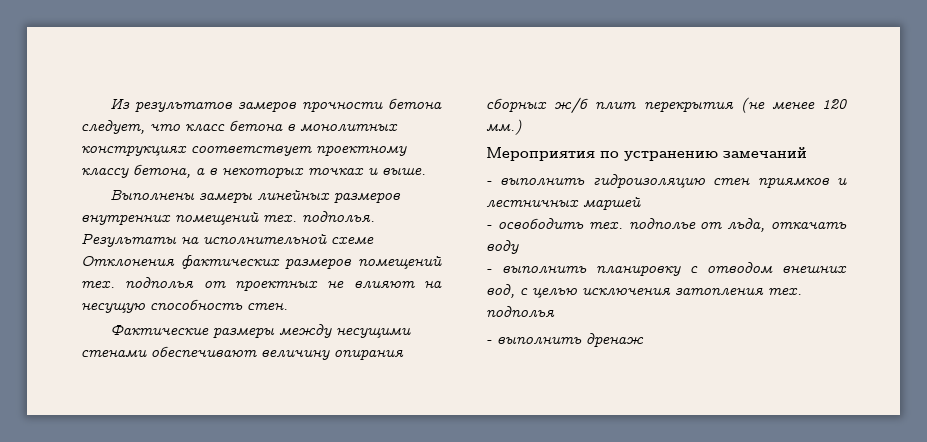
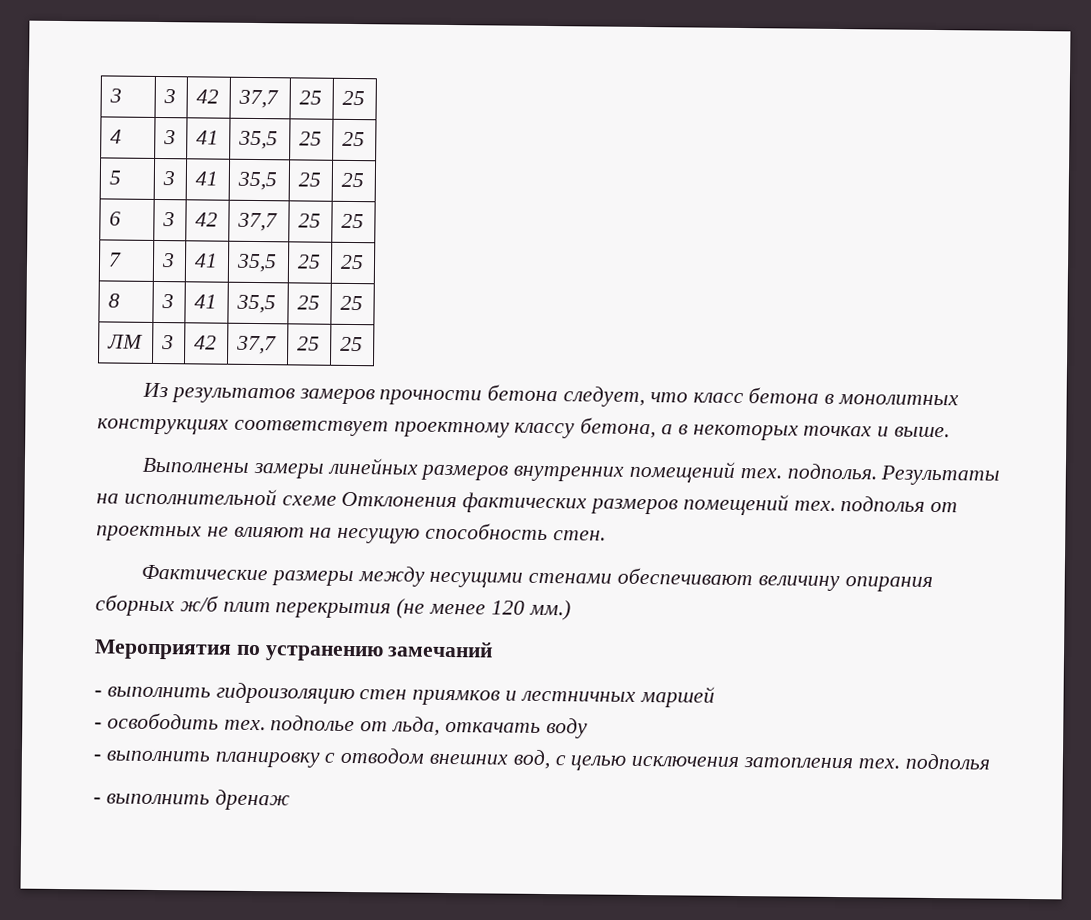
+ 3 | 3 | 42 | 37,7 | 25 | 25
+ 4 | 3 | 41 | 35,5 | 25 | 25
+ 5 | 3 | 41 | 35,5 | 25 | 25
+ 6 | 3 | 42 | 37,7 | 25 | 25
+ 7 | 3 | 41 | 35,5 | 25 | 25
+ 8 | 3 | 41 | 35,5 | 25 | 25
+ ЛМ | 3 | 42 | 37,7 | 25 | 25

